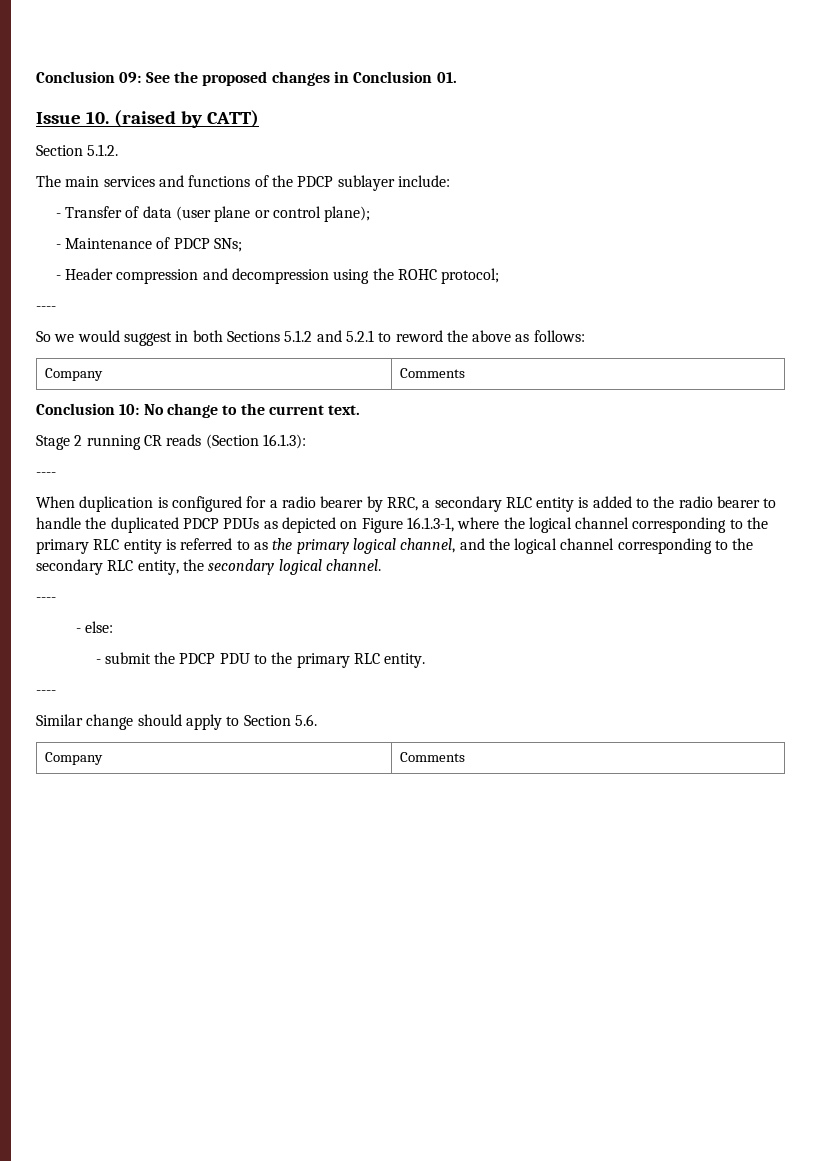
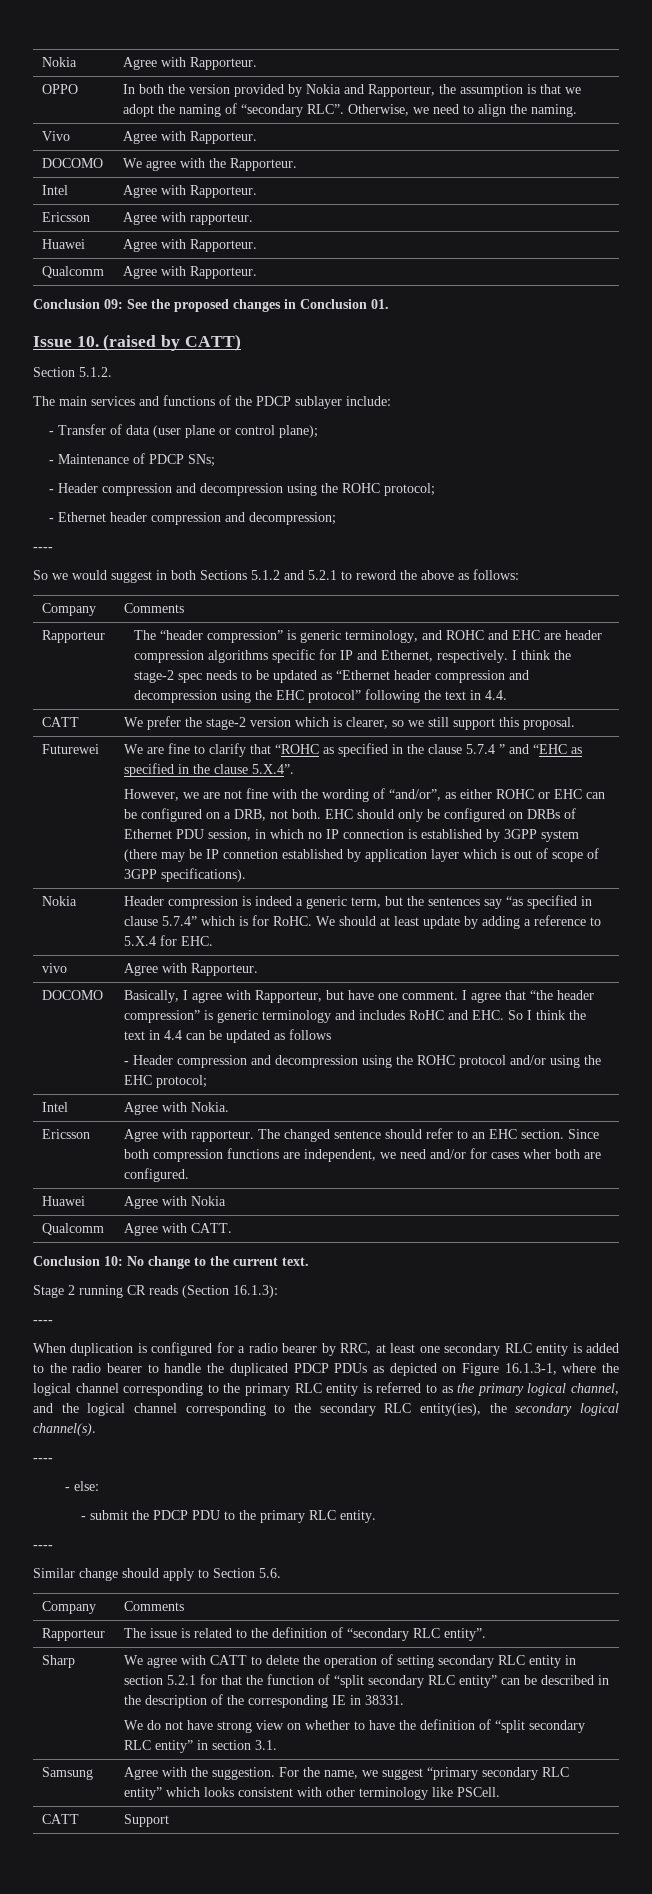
+ Nokia | Agree with Rapporteur.
+ OPPO | In both the version provided by Nokia and Rapporteur, the assumption is that we adopt the naming of “secondary RLC”. Otherwise, we need to align the naming.
+ Vivo | Agree with Rapporteur.
+ DOCOMO | We agree with the Rapporteur.
+ Intel | Agree with Rapporteur.
+ Ericsson | Agree with rapporteur.
+ Huawei | Agree with Rapporteur.
+ Qualcomm | Agree with Rapporteur.
+ - Ethernet header compression and decompression;
+ Rapporteur | The “header compression” is generic terminology, and ROHC and EHC are header compression algorithms specific for IP and Ethernet, respectively. I think the stage-2 spec needs to be updated as “Ethernet header compression and decompression using the EHC protocol” following the text in 4.4.
+ CATT | We prefer the stage-2 version which is clearer, so we still support this proposal.
+ Futurewei | We are fine to clarify that “ROHC as specified in the clause 5.7.4 ” and “EHC as specified in the clause 5.X.4”.
+ However, we are not fine with the wording of “and/or”, as either ROHC or EHC can be configured on a DRB, not both. EHC should only be configured on DRBs of Ethernet PDU session, in which no IP connection is established by 3GPP system (there may be IP connetion established by application layer which is out of scope of 3GPP specifications).
+ Nokia | Header compression is indeed a generic term, but the sentences say “as specified in clause 5.7.4” which is for RoHC. We should at least update by adding a reference to 5.X.4 for EHC.
+ vivo | Agree with Rapporteur.
+ DOCOMO | Basically, I agree with Rapporteur, but have one comment. I agree that “the header compression” is generic terminology and includes RoHC and EHC. So I think the text in 4.4 can be updated as follows
+ - Header compression and decompression using the ROHC protocol and/or using the EHC protocol;
+ Intel | Agree with Nokia.
+ Ericsson | Agree with rapporteur. The changed sentence should refer to an EHC section. Since both compression functions are independent, we need and/or for cases wher both are configured.
+ Huawei | Agree with Nokia
+ Qualcomm | Agree with CATT.
- When duplication is configured for a radio bearer by RRC, a secondary RLC entity is added to the radio bearer to handle the duplicated PDCP PDUs as depicted on Figure 16.1.3-1, where the logical channel corresponding to the primary RLC entity is referred to as the primary logical channel, and the logical channel corresponding to the secondary RLC entity, the secondary logical channel.
+ When duplication is configured for a radio bearer by RRC, at least one secondary RLC entity is added to the radio bearer to handle the duplicated PDCP PDUs as depicted on Figure 16.1.3-1, where the logical channel corresponding to the primary RLC entity is referred to as the primary logical channel, and the logical channel corresponding to the secondary RLC entity(ies), the secondary logical channel(s).
+ Rapporteur | The issue is related to the definition of “secondary RLC entity”.
+ Sharp | We agree with CATT to delete the operation of setting secondary RLC entity in section 5.2.1 for that the function of “split secondary RLC entity” can be described in the description of the corresponding IE in 38331.
+ We do not have strong view on whether to have the definition of “split secondary RLC entity” in section 3.1.
+ Samsung | Agree with the suggestion. For the name, we suggest “primary secondary RLC entity” which looks consistent with other terminology like PSCell.
+ CATT | Support

